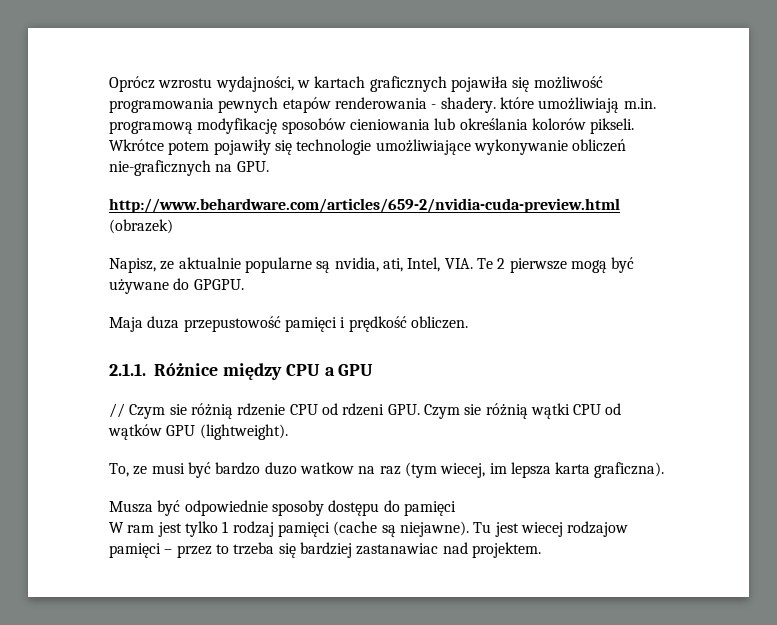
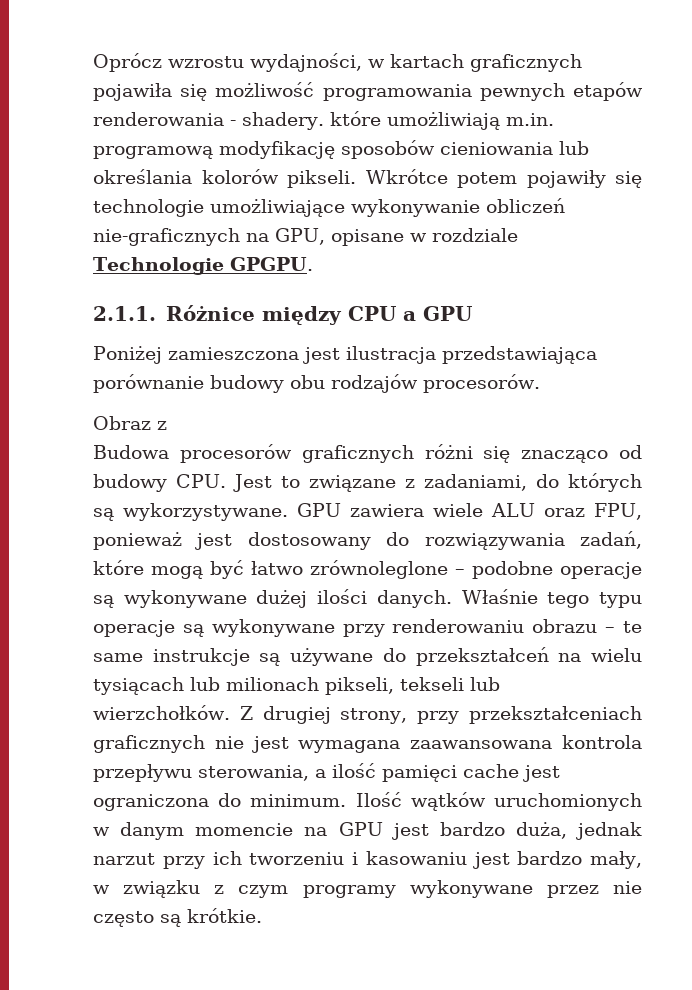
- Wkrótce potem pojawiły się technologie umożliwiające wykonywanie obliczeń nie-graficznych na GPU.
- http://www.behardware.com/articles/659-2/nvidia-cuda-preview.html (obrazek)
- Napisz, ze aktualnie popularne są nvidia, ati, Intel, VIA. Te 2 pierwsze mogą być używane do GPGPU.
- Maja duza przepustowość pamięci i prędkość obliczen.
+ Wkrótce potem pojawiły się technologie umożliwiające wykonywanie obliczeń nie-graficznych na GPU, opisane w rozdziale Technologie GPGPU.
- // Czym sie różnią rdzenie CPU od rdzeni GPU. Czym sie różnią wątki CPU od wątków GPU (lightweight).
- To, ze musi być bardzo duzo watkow na raz (tym wiecej, im lepsza karta graficzna).
- Musza być odpowiednie sposoby dostępu do pamięci
- W ram jest tylko 1 rodzaj pamięci (cache są niejawne). Tu jest wiecej rodzajow pamięci – przez to trzeba się bardziej zastanawiac nad projektem.
+ Poniżej zamieszczona jest ilustracja przedstawiająca porównanie budowy obu rodzajów procesorów.
+ Obraz z
+ Budowa procesorów graficznych różni się znacząco od budowy CPU. Jest to związane z zadaniami, do których są wykorzystywane. GPU zawiera wiele ALU oraz FPU, ponieważ jest dostosowany do rozwiązywania zadań, które mogą być łatwo zrównoleglone – podobne operacje są wykonywane dużej ilości danych. Właśnie tego typu operacje są wykonywane przy renderowaniu obrazu – te same instrukcje są używane do przekształceń na wielu tysiącach lub milionach pikseli, tekseli lub wierzchołków. Z drugiej strony, przy przekształceniach graficznych nie jest wymagana zaawansowana kontrola przepływu sterowania, a ilość pamięci cache jest ograniczona do minimum. Ilość wątków uruchomionych w danym momencie na GPU jest bardzo duża, jednak narzut przy ich tworzeniu i kasowaniu jest bardzo mały, w związku z czym programy wykonywane przez nie często są krótkie.

